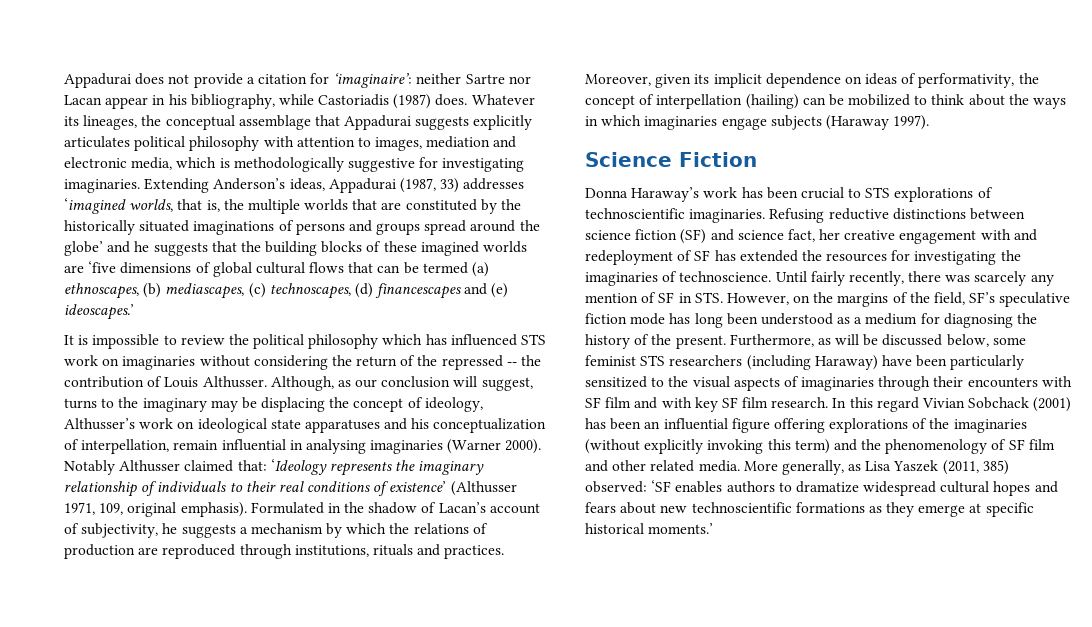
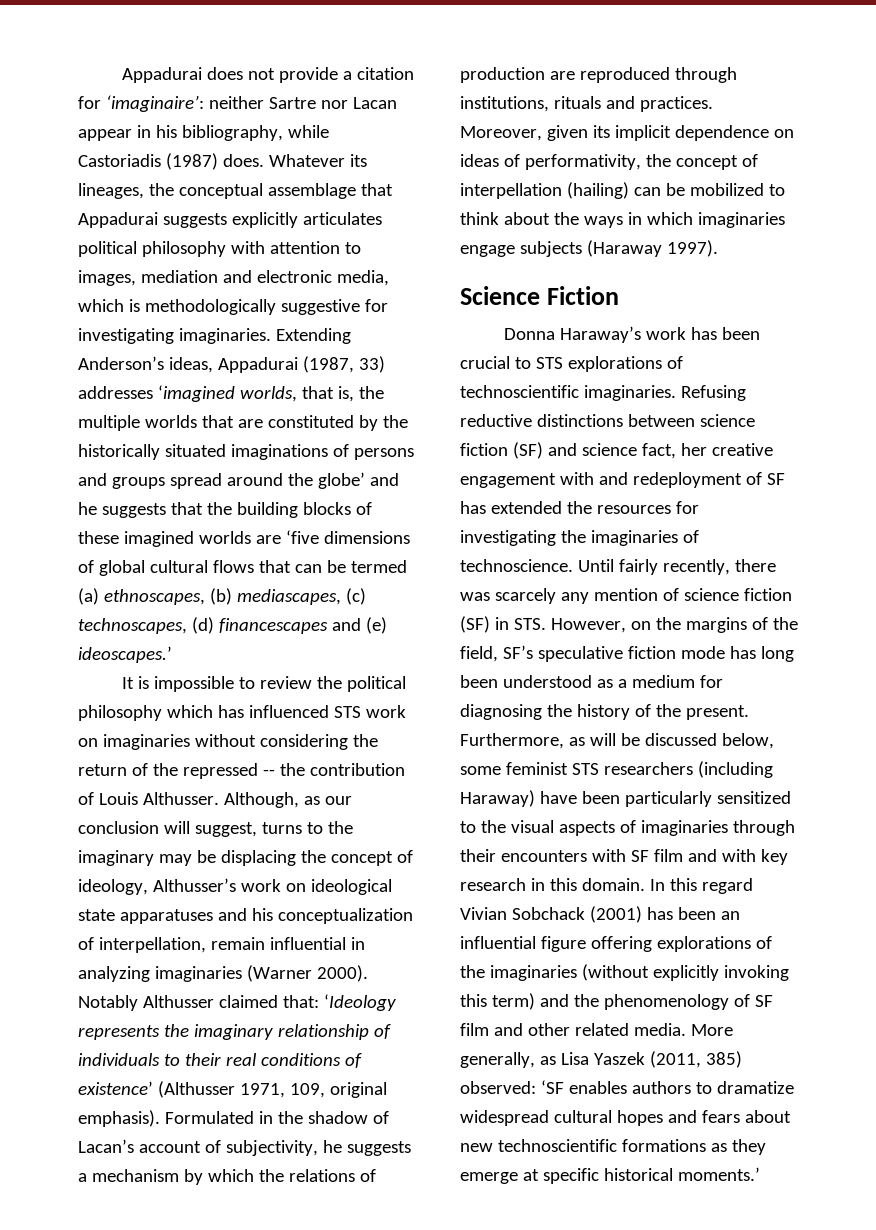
- Although, as our conclusion will suggest, turns to the imaginary may be displacing the concept of ideology, Althusser’s work on ideological state apparatuses and his conceptualization of interpellation, remain influential in analysing imaginaries (Warner 2000).
+ Although, as our conclusion will suggest, turns to the imaginary may be displacing the concept of ideology, Althusser’s work on ideological state apparatuses and his conceptualization of interpellation, remain influential in analyzing imaginaries (Warner 2000).
- Until fairly recently, there was scarcely any mention of SF in STS. However, on the margins of the field, SF’s speculative fiction mode has long been understood as a medium for diagnosing the history of the present.
+ Until fairly recently, there was scarcely any mention of science fiction (SF) in STS. However, on the margins of the field, SF’s speculative fiction mode has long been understood as a medium for diagnosing the history of the present.
- Furthermore, as will be discussed below, some feminist STS researchers (including Haraway) have been particularly sensitized to the visual aspects of imaginaries through their encounters with SF film and with key SF film research.
+ Furthermore, as will be discussed below, some feminist STS researchers (including Haraway) have been particularly sensitized to the visual aspects of imaginaries through their encounters with SF film and with key research in this domain.

